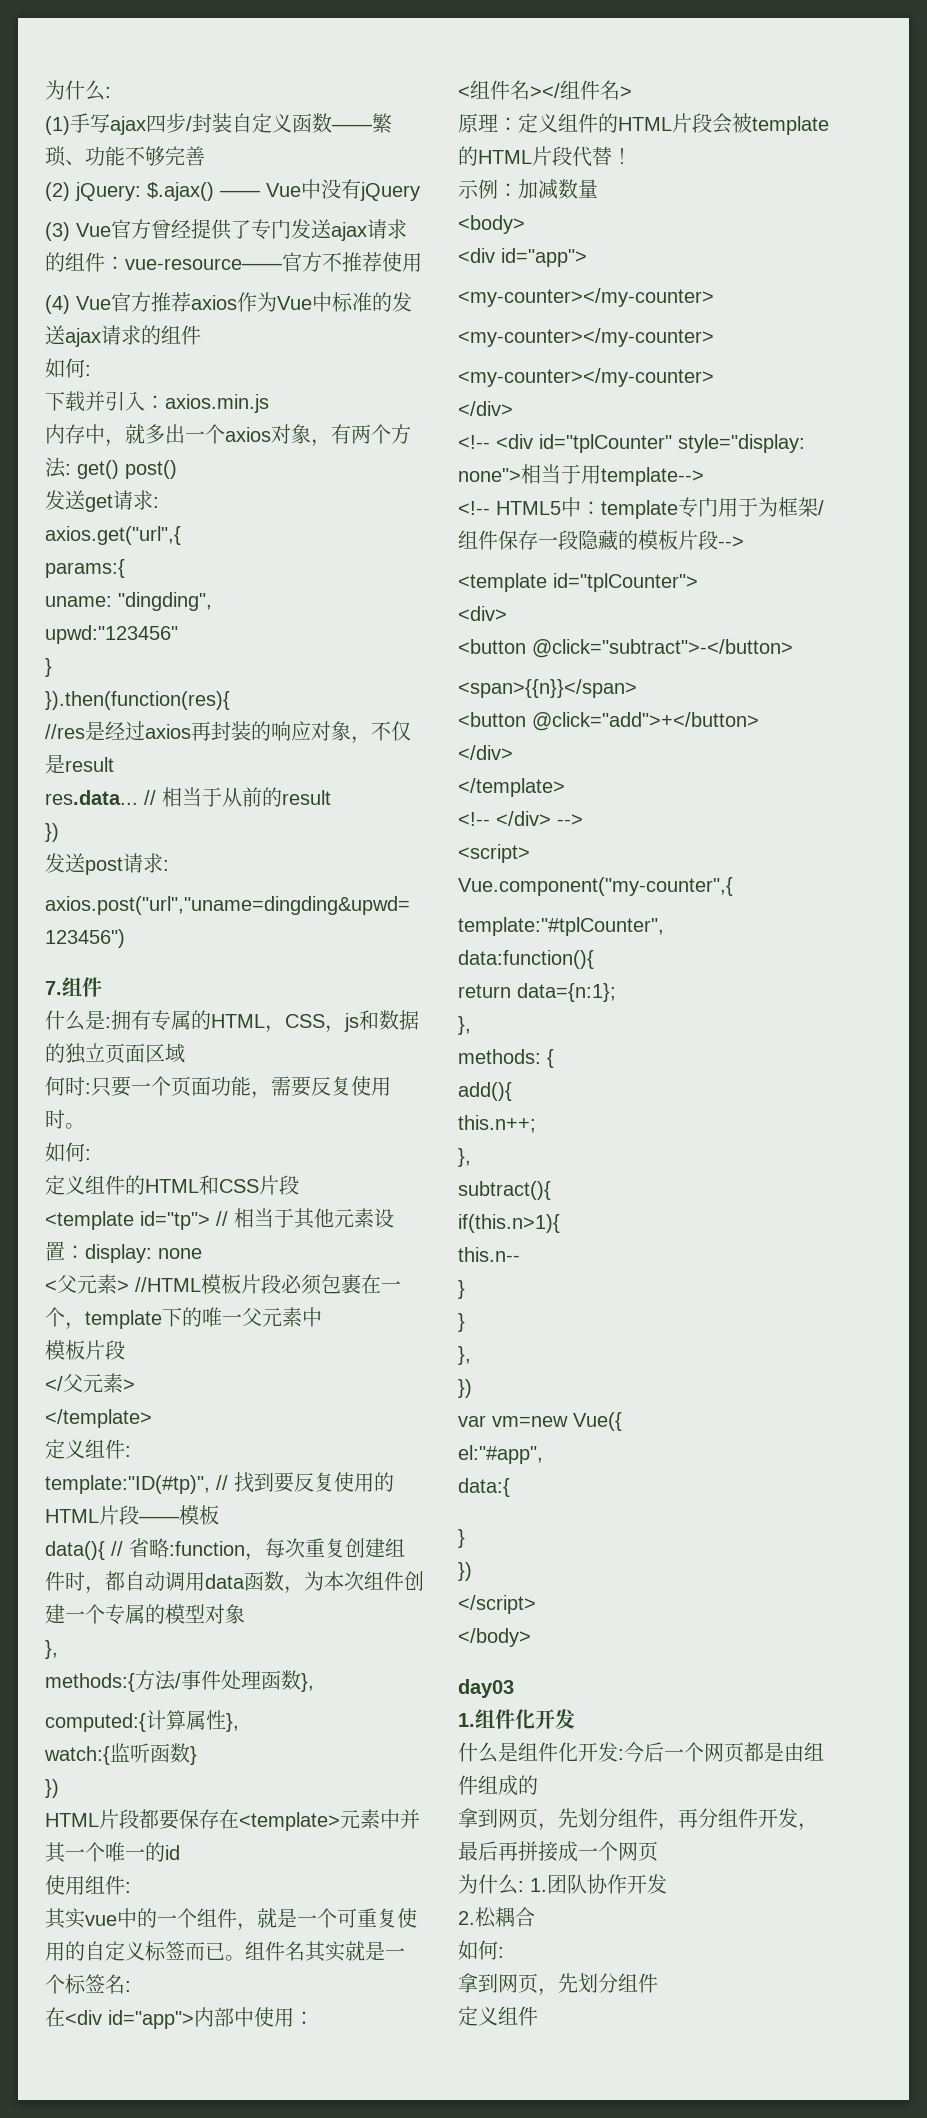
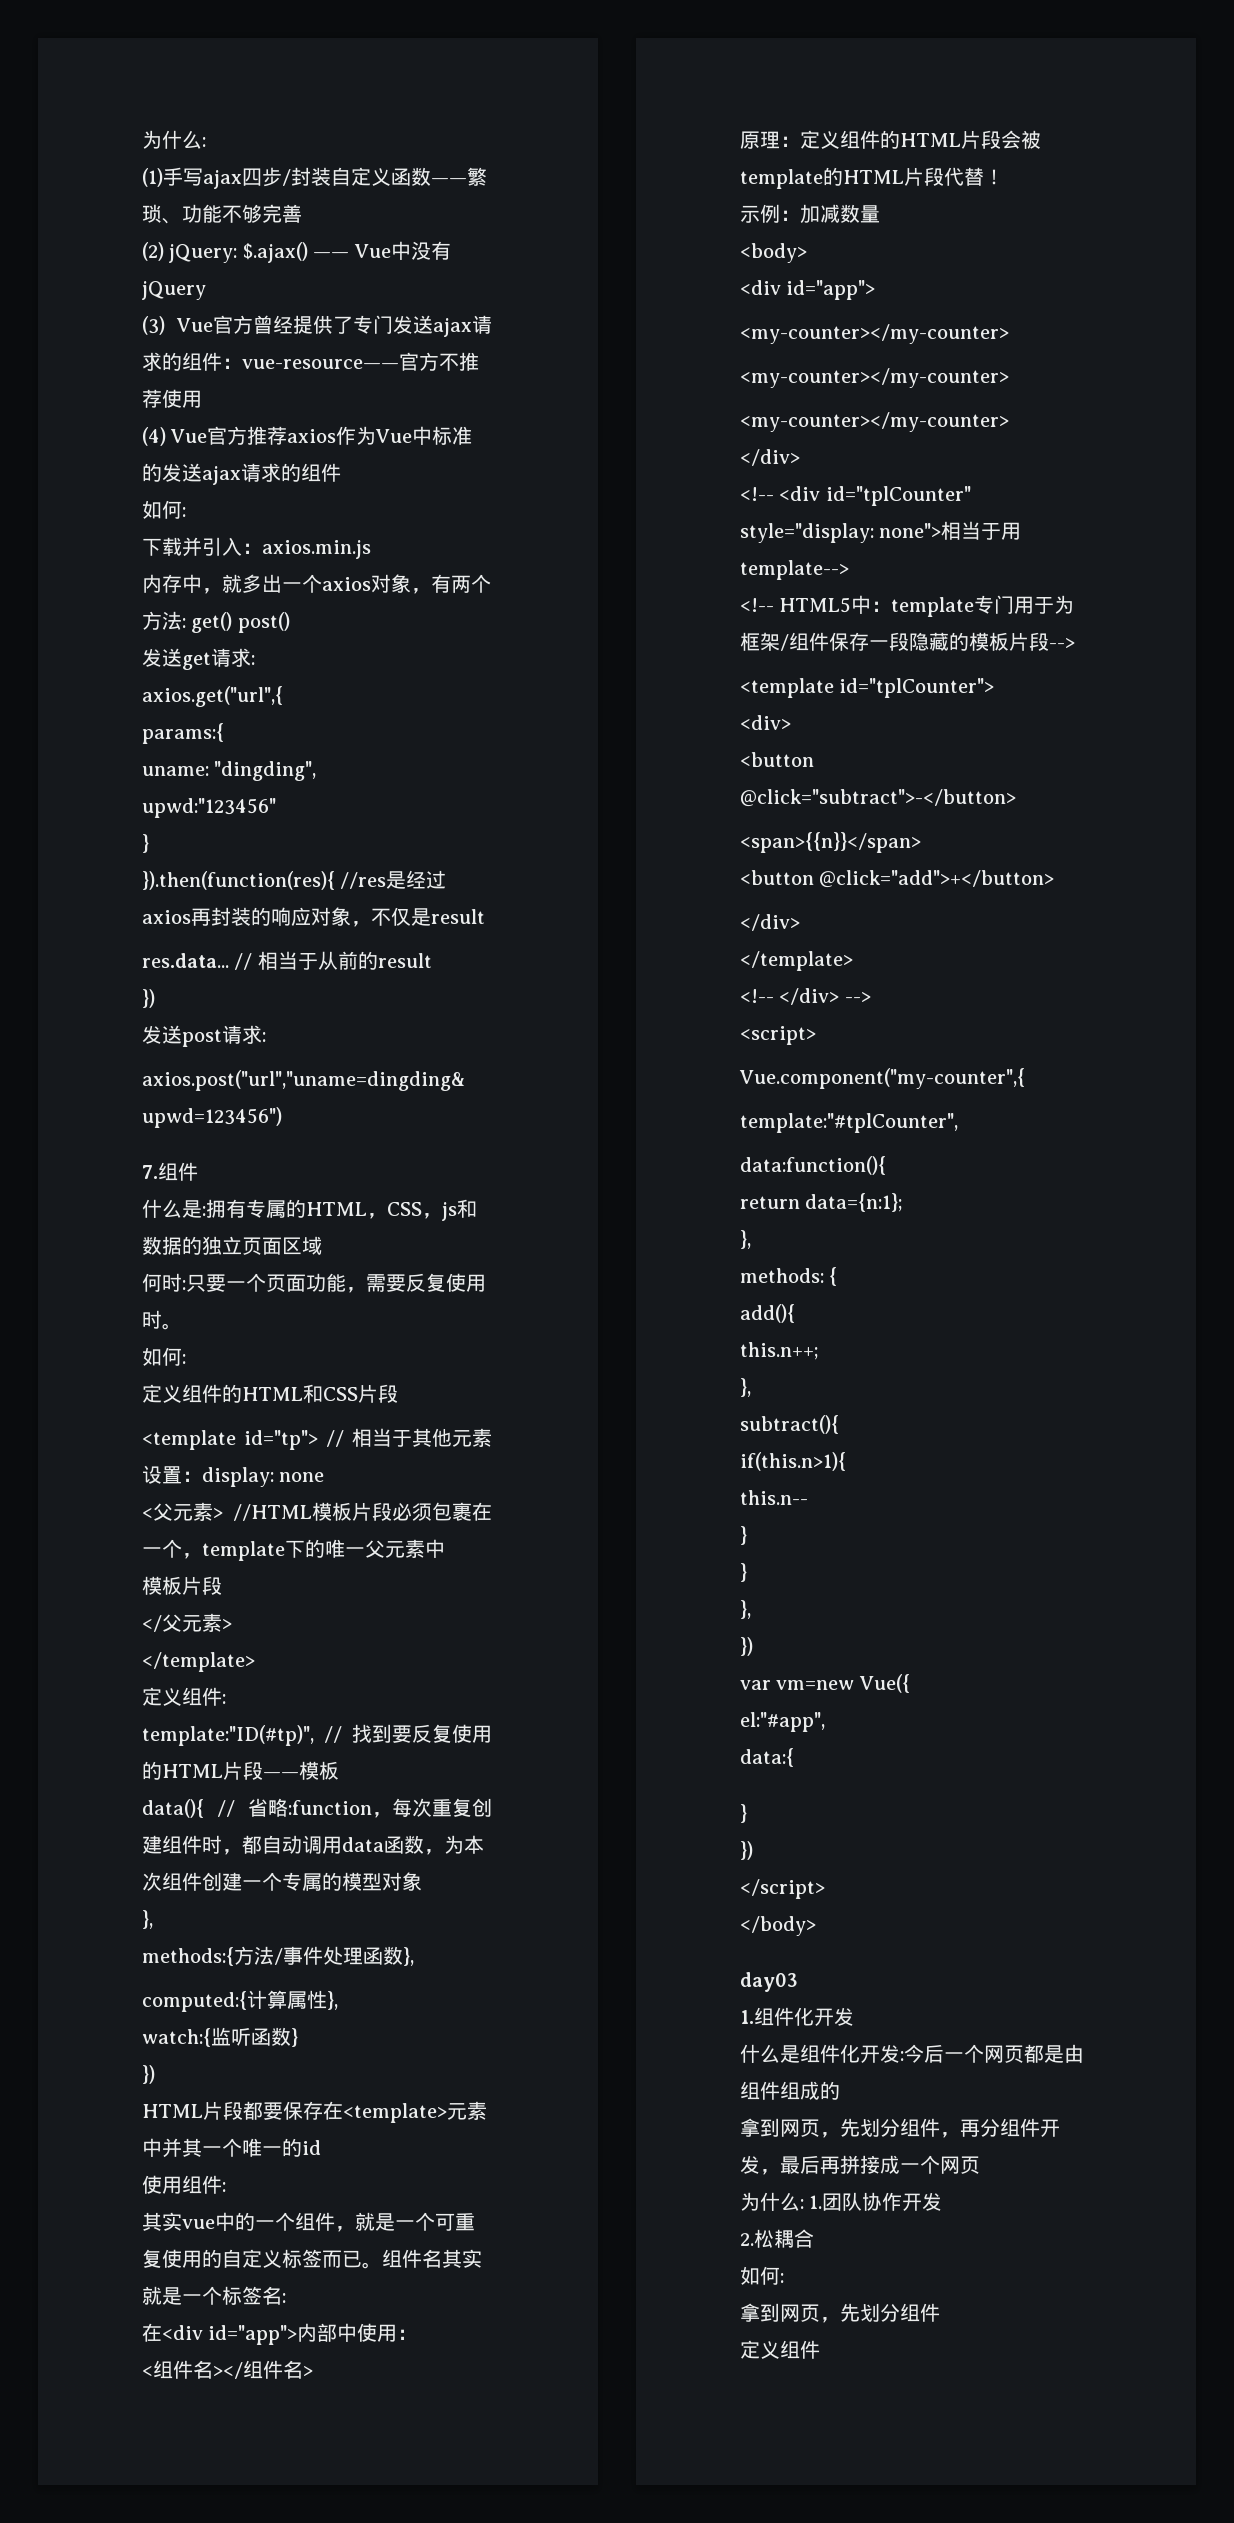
- }).then(function(res){
- //res是经过axios再封装的响应对象，不仅是result
+ }).then(function(res){ //res是经过axios再封装的响应对象，不仅是result

